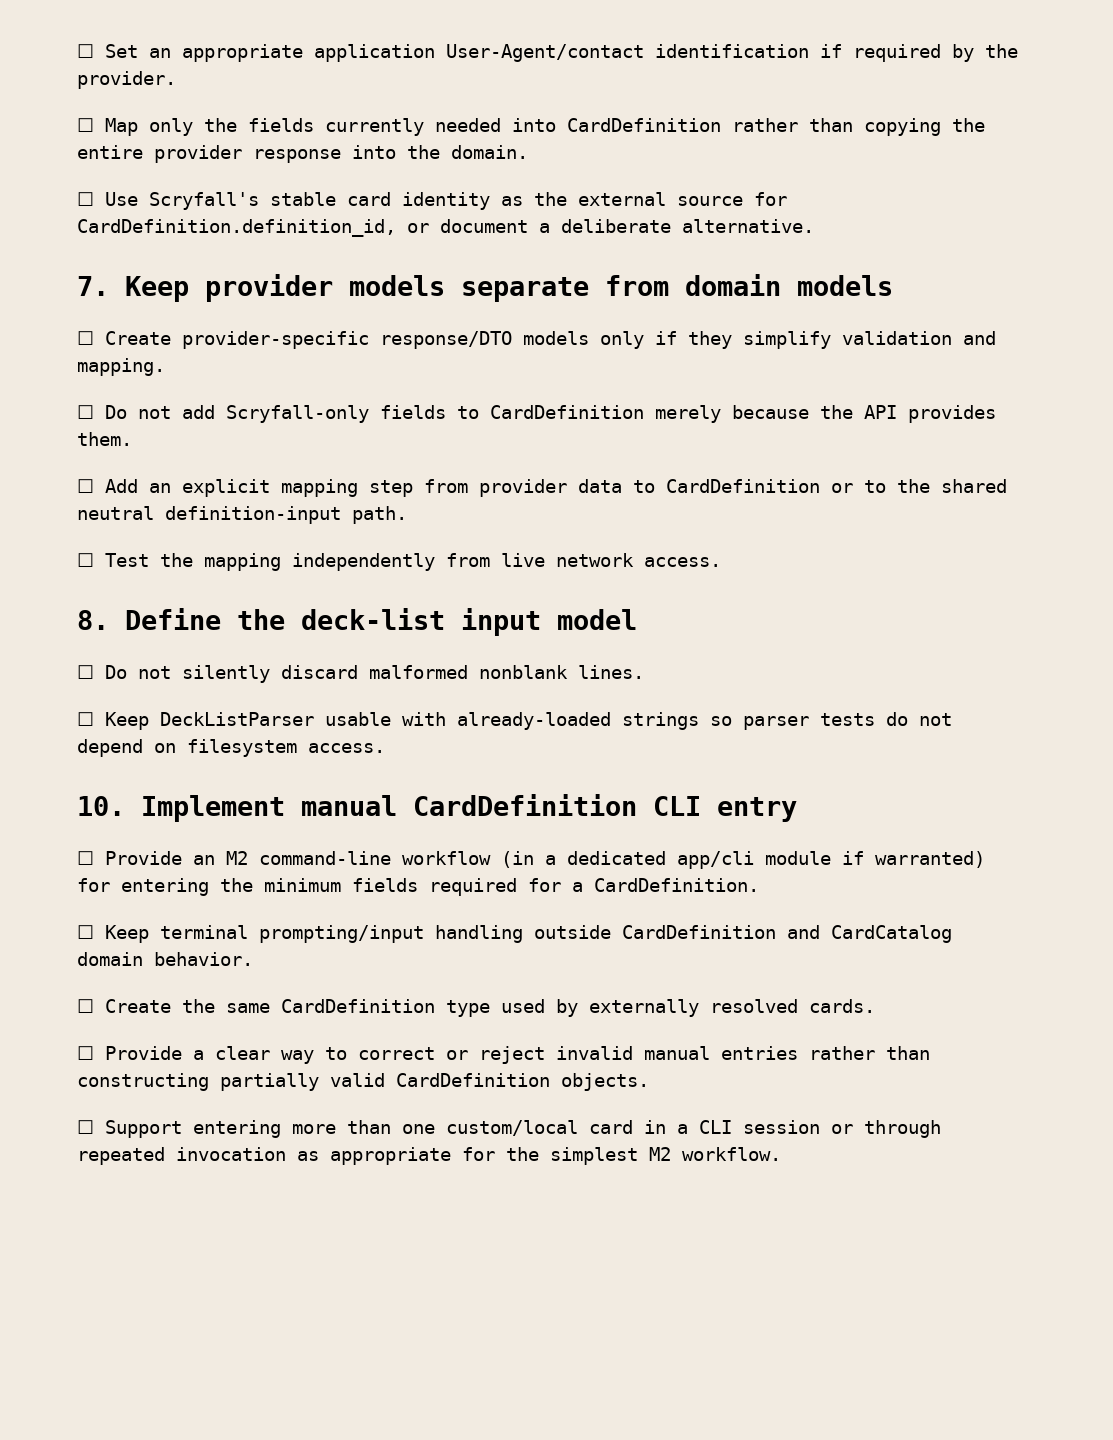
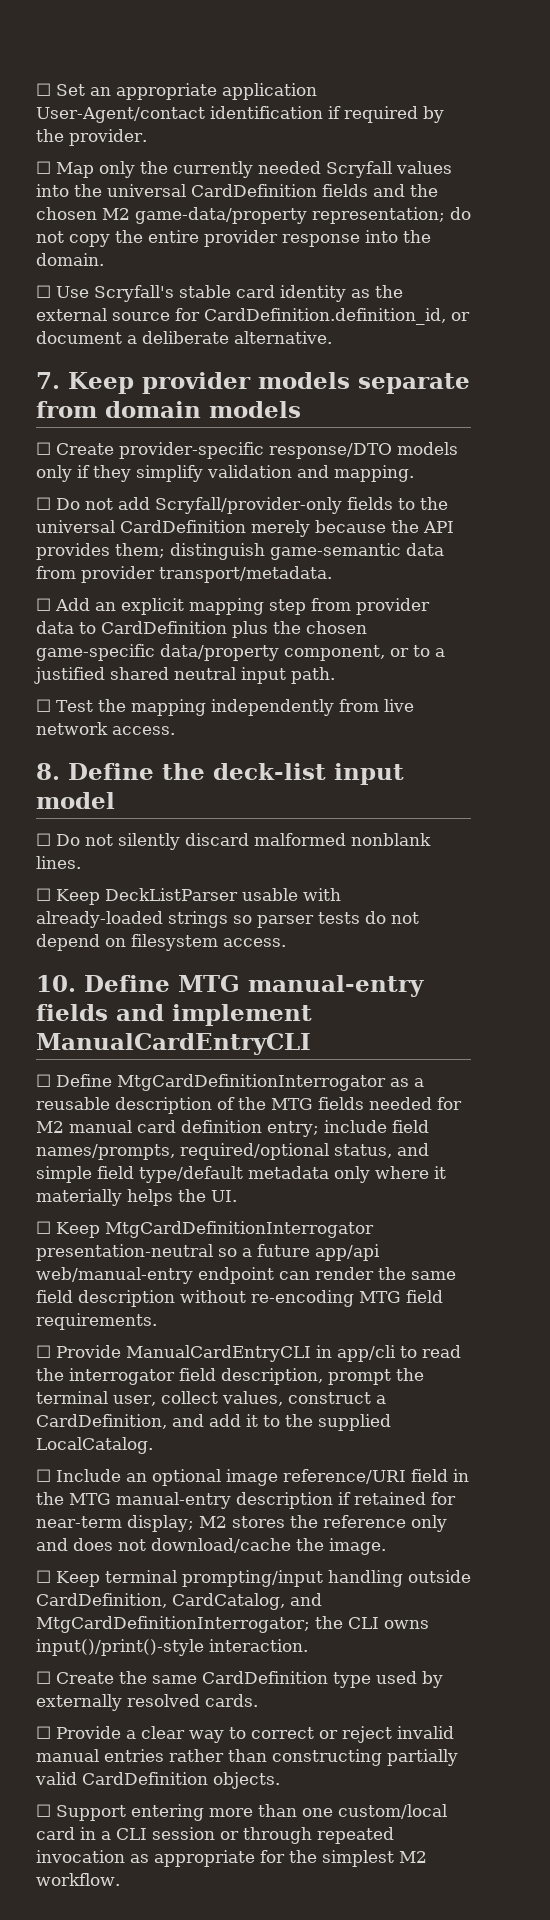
- ☐ Map only the fields currently needed into CardDefinition rather than copying the entire provider response into the domain.
+ ☐ Map only the currently needed Scryfall values into the universal CardDefinition fields and the chosen M2 game-data/property representation; do not copy the entire provider response into the domain.
- ☐ Do not add Scryfall-only fields to CardDefinition merely because the API provides them.
+ ☐ Do not add Scryfall/provider-only fields to the universal CardDefinition merely because the API provides them; distinguish game-semantic data from provider transport/metadata.
- ☐ Add an explicit mapping step from provider data to CardDefinition or to the shared neutral definition-input path.
+ ☐ Add an explicit mapping step from provider data to CardDefinition plus the chosen game-specific data/property component, or to a justified shared neutral input path.
- 10. Implement manual CardDefinition CLI entry
- ☐ Provide an M2 command-line workflow (in a dedicated app/cli module if warranted) for entering the minimum fields required for a CardDefinition.
+ 10. Define MTG manual-entry fields and implement ManualCardEntryCLI
+ ☐ Define MtgCardDefinitionInterrogator as a reusable description of the MTG fields needed for M2 manual card definition entry; include field names/prompts, required/optional status, and simple field type/default metadata only where it materially helps the UI.
+ ☐ Keep MtgCardDefinitionInterrogator presentation-neutral so a future app/api web/manual-entry endpoint can render the same field description without re-encoding MTG field requirements.
+ ☐ Provide ManualCardEntryCLI in app/cli to read the interrogator field description, prompt the terminal user, collect values, construct a CardDefinition, and add it to the supplied LocalCatalog.
+ ☐ Include an optional image reference/URI field in the MTG manual-entry description if retained for near-term display; M2 stores the reference only and does not download/cache the image.
- ☐ Keep terminal prompting/input handling outside CardDefinition and CardCatalog domain behavior.
+ ☐ Keep terminal prompting/input handling outside CardDefinition, CardCatalog, and MtgCardDefinitionInterrogator; the CLI owns input()/print()-style interaction.

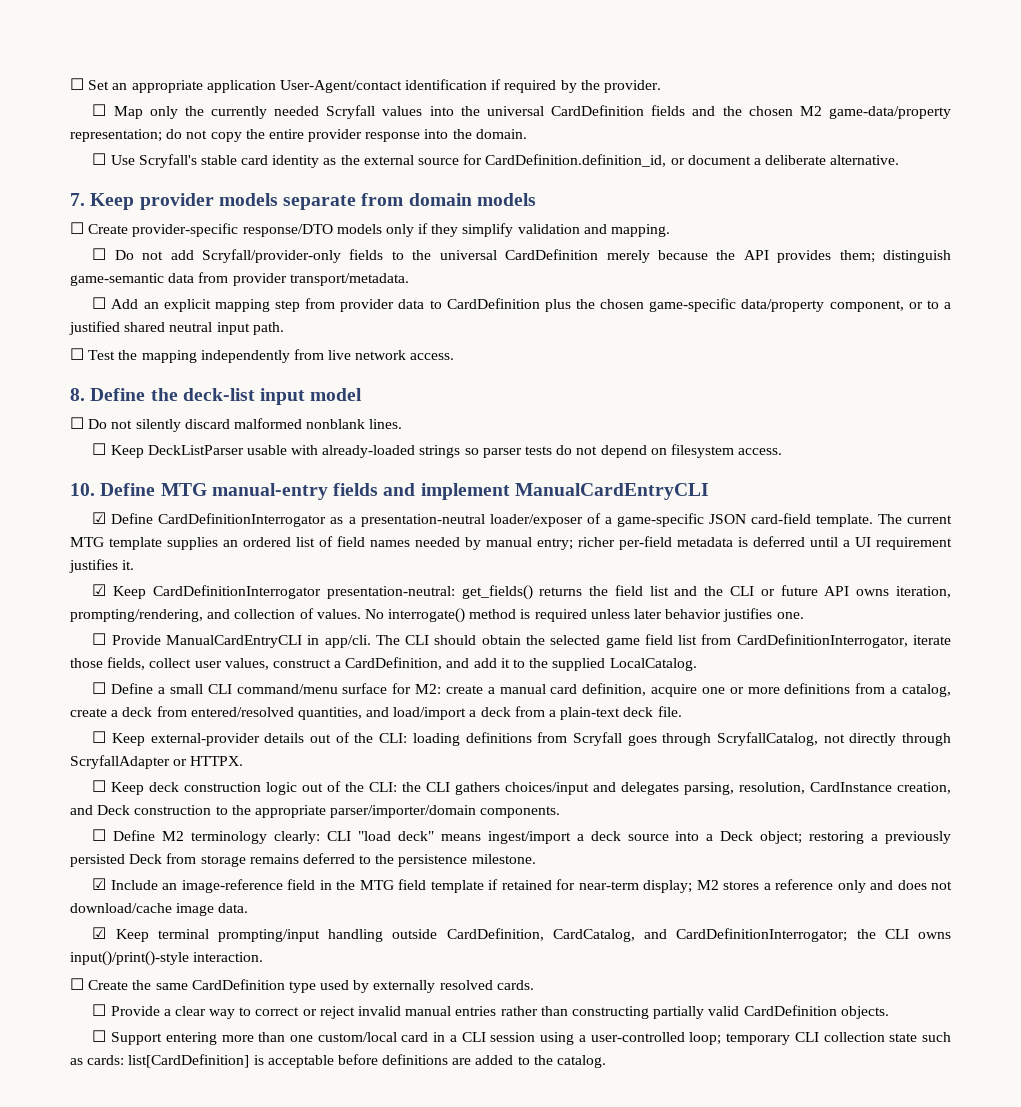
- ☐ Define MtgCardDefinitionInterrogator as a reusable description of the MTG fields needed for M2 manual card definition entry; include field names/prompts, required/optional status, and simple field type/default metadata only where it materially helps the UI.
- ☐ Keep MtgCardDefinitionInterrogator presentation-neutral so a future app/api web/manual-entry endpoint can render the same field description without re-encoding MTG field requirements.
- ☐ Provide ManualCardEntryCLI in app/cli to read the interrogator field description, prompt the terminal user, collect values, construct a CardDefinition, and add it to the supplied LocalCatalog.
+ ☑ Define CardDefinitionInterrogator as a presentation-neutral loader/exposer of a game-specific JSON card-field template. The current MTG template supplies an ordered list of field names needed by manual entry; richer per-field metadata is deferred until a UI requirement justifies it.
+ ☑ Keep CardDefinitionInterrogator presentation-neutral: get_fields() returns the field list and the CLI or future API owns iteration, prompting/rendering, and collection of values. No interrogate() method is required unless later behavior justifies one.
+ ☐ Provide ManualCardEntryCLI in app/cli. The CLI should obtain the selected game field list from CardDefinitionInterrogator, iterate those fields, collect user values, construct a CardDefinition, and add it to the supplied LocalCatalog.
- ☐ Include an optional image reference/URI field in the MTG manual-entry description if retained for near-term display; M2 stores the reference only and does not download/cache the image.
- ☐ Keep terminal prompting/input handling outside CardDefinition, CardCatalog, and MtgCardDefinitionInterrogator; the CLI owns input()/print()-style interaction.
+ ☐ Define a small CLI command/menu surface for M2: create a manual card definition, acquire one or more definitions from a catalog, create a deck from entered/resolved quantities, and load/import a deck from a plain-text deck file.
+ ☐ Keep external-provider details out of the CLI: loading definitions from Scryfall goes through ScryfallCatalog, not directly through ScryfallAdapter or HTTPX.
+ ☐ Keep deck construction logic out of the CLI: the CLI gathers choices/input and delegates parsing, resolution, CardInstance creation, and Deck construction to the appropriate parser/importer/domain components.
+ ☐ Define M2 terminology clearly: CLI "load deck" means ingest/import a deck source into a Deck object; restoring a previously persisted Deck from storage remains deferred to the persistence milestone.
+ ☑ Include an image-reference field in the MTG field template if retained for near-term display; M2 stores a reference only and does not download/cache image data.
+ ☑ Keep terminal prompting/input handling outside CardDefinition, CardCatalog, and CardDefinitionInterrogator; the CLI owns input()/print()-style interaction.
- ☐ Support entering more than one custom/local card in a CLI session or through repeated invocation as appropriate for the simplest M2 workflow.
+ ☐ Support entering more than one custom/local card in a CLI session using a user-controlled loop; temporary CLI collection state such as cards: list[CardDefinition] is acceptable before definitions are added to the catalog.

